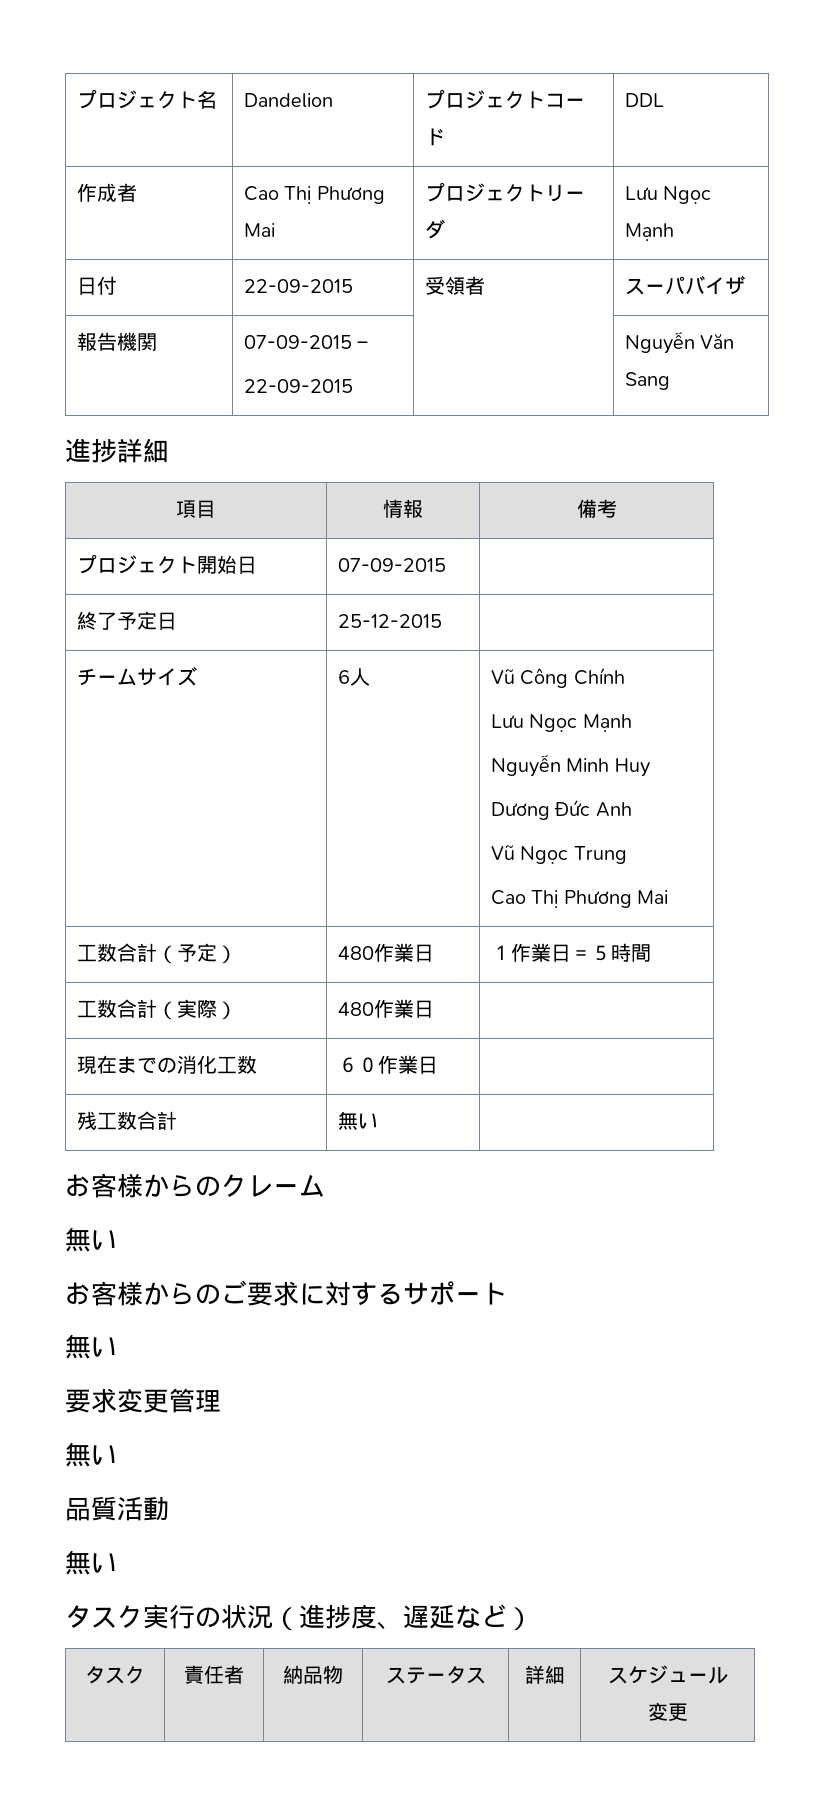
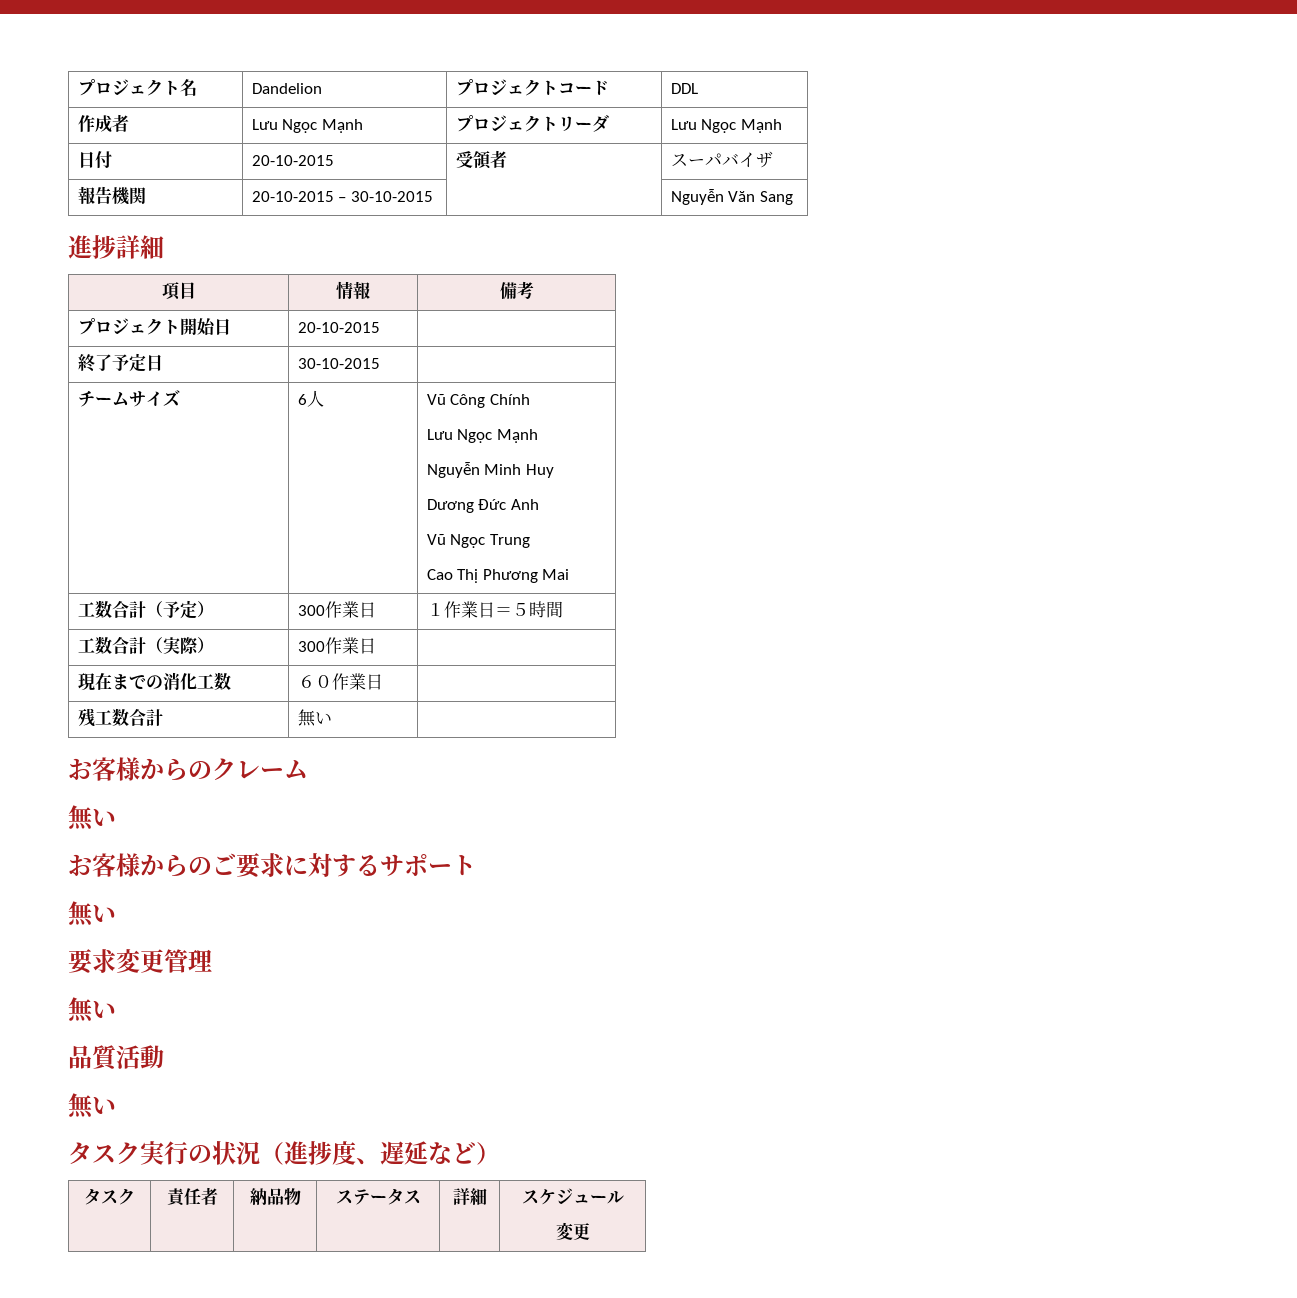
- 作成者 | Cao Thị Phương Mai | プロジェクトリーダ | Lưu Ngọc Mạnh
+ 作成者 | Lưu Ngọc Mạnh | プロジェクトリーダ | Lưu Ngọc Mạnh
- 日付 | 22-09-2015 | 受領者 | スーパバイザ
+ 日付 | 20-10-2015 | 受領者 | スーパバイザ
- 報告機関 | 07-09-2015 –
- 22-09-2015 | | Nguyễn Văn Sang
+ 報告機関 | 20-10-2015 – 30-10-2015 | | Nguyễn Văn Sang
- プロジェクト開始日 | 07-09-2015 |
+ プロジェクト開始日 | 20-10-2015 |
- 終了予定日 | 25-12-2015 |
+ 終了予定日 | 30-10-2015 |
- 工数合計（予定） | 480作業日 | １作業日＝５時間
+ 工数合計（予定） | 300作業日 | １作業日＝５時間
- 工数合計（実際） | 480作業日 |
+ 工数合計（実際） | 300作業日 |

